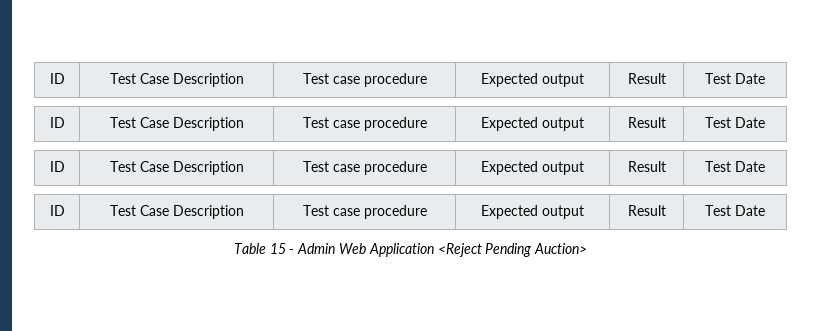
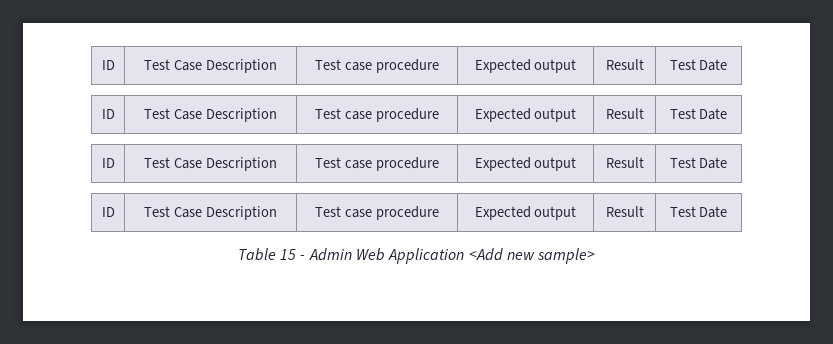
- Table 15 - Admin Web Application <Reject Pending Auction>
+ Table 15 - Admin Web Application <Add new sample>

